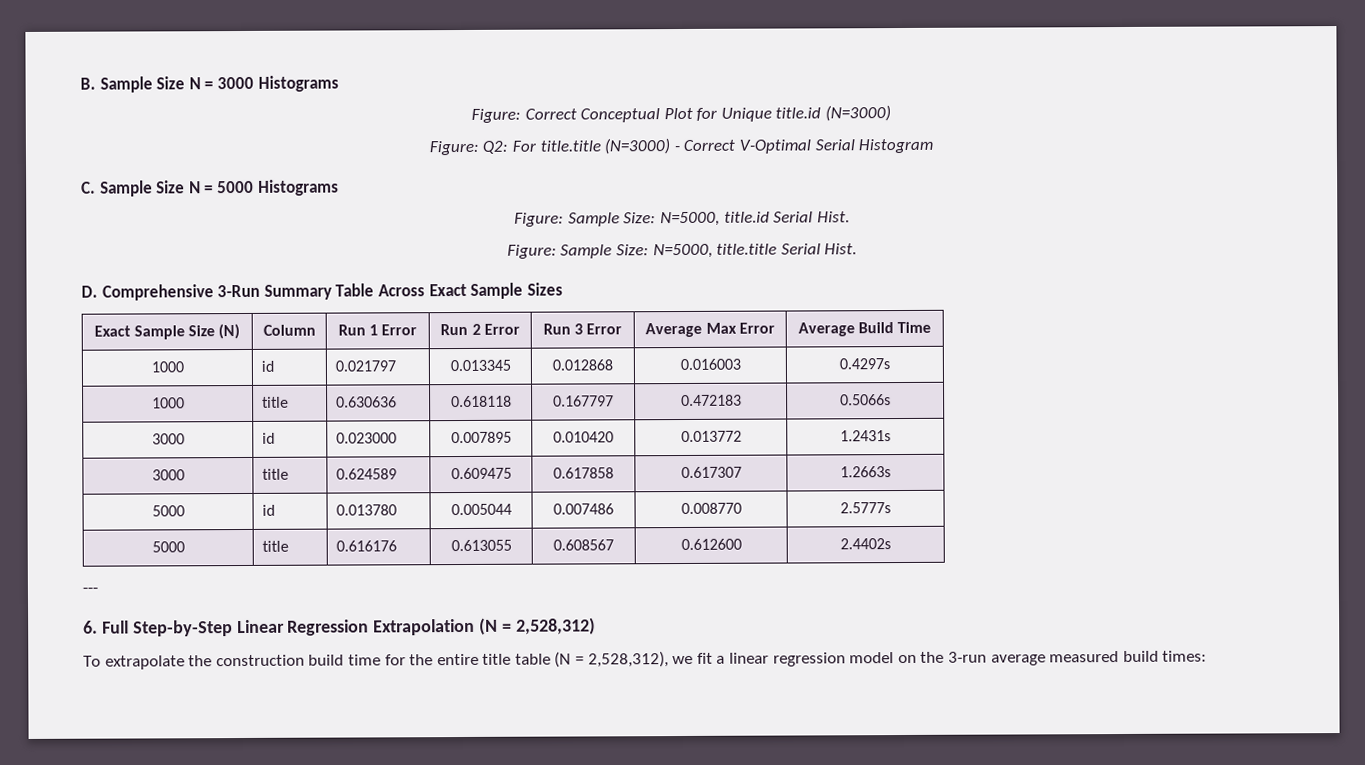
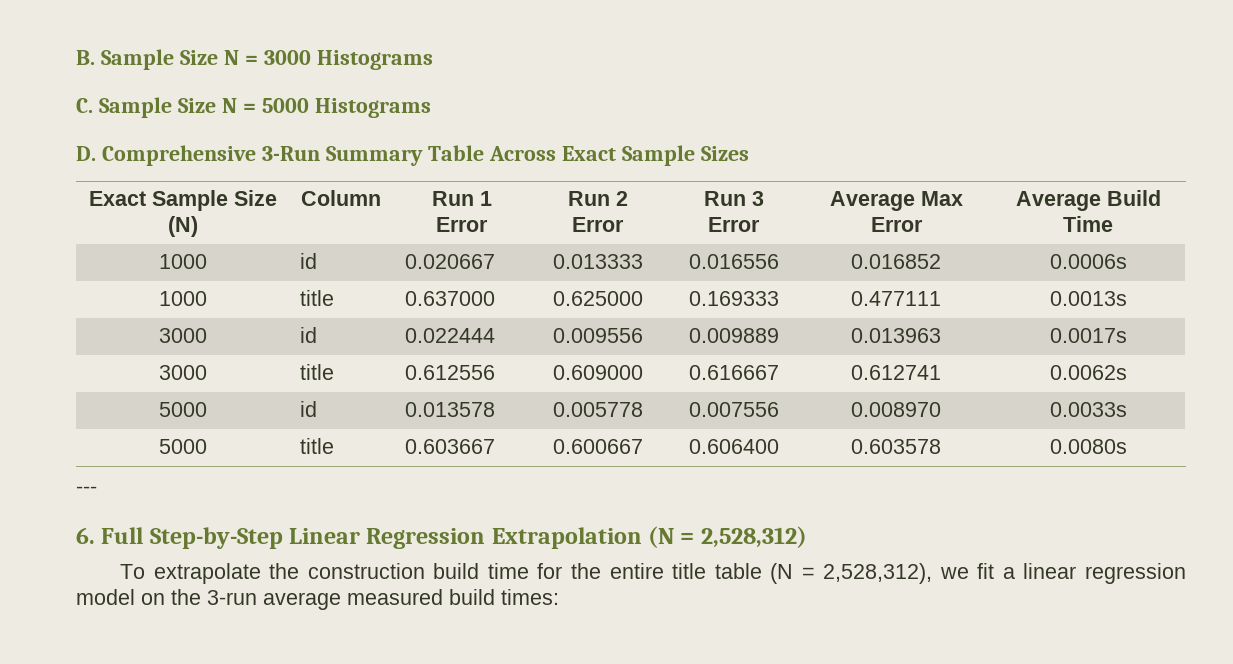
- Figure: Correct Conceptual Plot for Unique title.id (N=3000)
- Figure: Q2: For title.title (N=3000) - Correct V-Optimal Serial Histogram
- Figure: Sample Size: N=5000, title.id Serial Hist.
- Figure: Sample Size: N=5000, title.title Serial Hist.
- 1000 | id | 0.021797 | 0.013345 | 0.012868 | 0.016003 | 0.4297s
- 1000 | title | 0.630636 | 0.618118 | 0.167797 | 0.472183 | 0.5066s
- 3000 | id | 0.023000 | 0.007895 | 0.010420 | 0.013772 | 1.2431s
- 3000 | title | 0.624589 | 0.609475 | 0.617858 | 0.617307 | 1.2663s
- 5000 | id | 0.013780 | 0.005044 | 0.007486 | 0.008770 | 2.5777s
- 5000 | title | 0.616176 | 0.613055 | 0.608567 | 0.612600 | 2.4402s
+ 1000 | id | 0.020667 | 0.013333 | 0.016556 | 0.016852 | 0.0006s
+ 1000 | title | 0.637000 | 0.625000 | 0.169333 | 0.477111 | 0.0013s
+ 3000 | id | 0.022444 | 0.009556 | 0.009889 | 0.013963 | 0.0017s
+ 3000 | title | 0.612556 | 0.609000 | 0.616667 | 0.612741 | 0.0062s
+ 5000 | id | 0.013578 | 0.005778 | 0.007556 | 0.008970 | 0.0033s
+ 5000 | title | 0.603667 | 0.600667 | 0.606400 | 0.603578 | 0.0080s

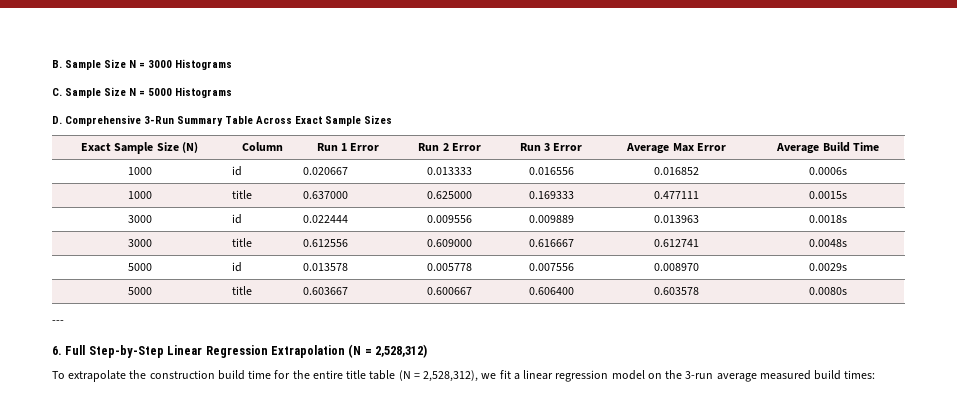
- 1000 | title | 0.637000 | 0.625000 | 0.169333 | 0.477111 | 0.0013s
+ 1000 | title | 0.637000 | 0.625000 | 0.169333 | 0.477111 | 0.0015s
- 3000 | id | 0.022444 | 0.009556 | 0.009889 | 0.013963 | 0.0017s
+ 3000 | id | 0.022444 | 0.009556 | 0.009889 | 0.013963 | 0.0018s
- 3000 | title | 0.612556 | 0.609000 | 0.616667 | 0.612741 | 0.0062s
+ 3000 | title | 0.612556 | 0.609000 | 0.616667 | 0.612741 | 0.0048s
- 5000 | id | 0.013578 | 0.005778 | 0.007556 | 0.008970 | 0.0033s
+ 5000 | id | 0.013578 | 0.005778 | 0.007556 | 0.008970 | 0.0029s

